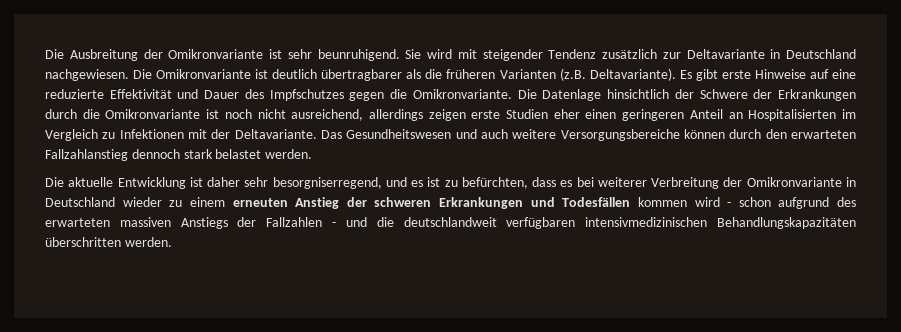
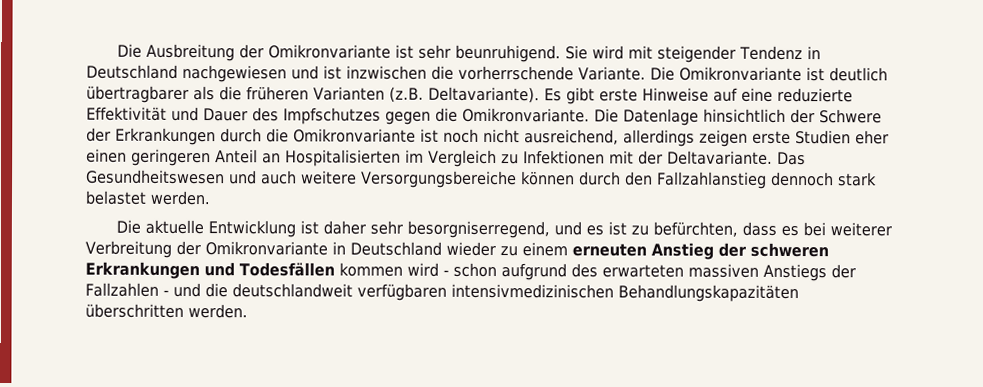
- Sie wird mit steigender Tendenz zusätzlich zur Deltavariante in Deutschland nachgewiesen.
+ Sie wird mit steigender Tendenz in Deutschland nachgewiesen und ist inzwischen die vorherrschende Variante.
- Das Gesundheitswesen und auch weitere Versorgungsbereiche können durch den erwarteten Fallzahlanstieg dennoch stark belastet werden.
+ Das Gesundheitswesen und auch weitere Versorgungsbereiche können durch den Fallzahlanstieg dennoch stark belastet werden.

